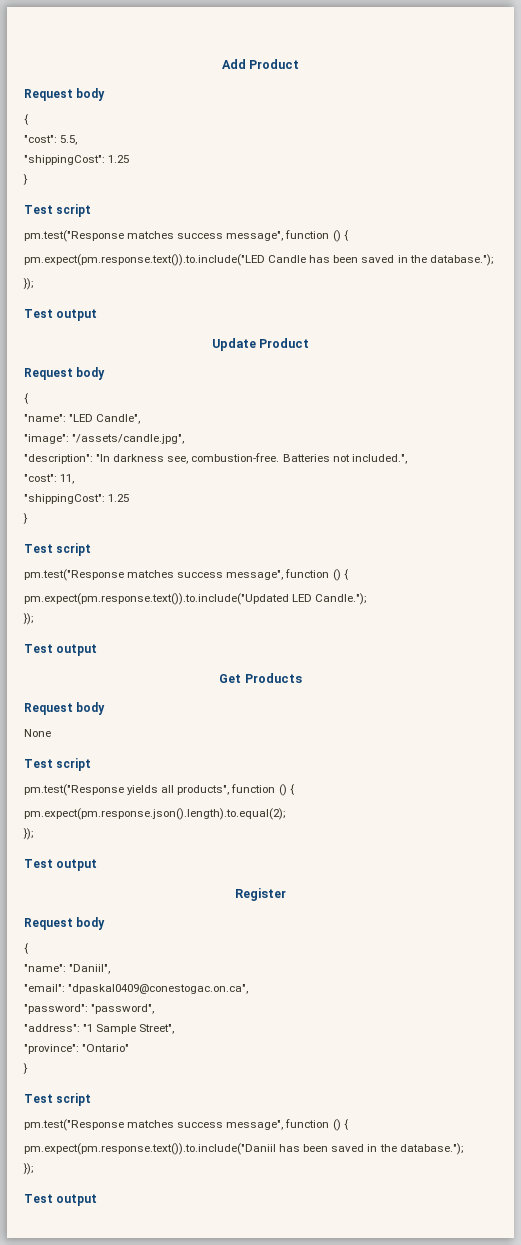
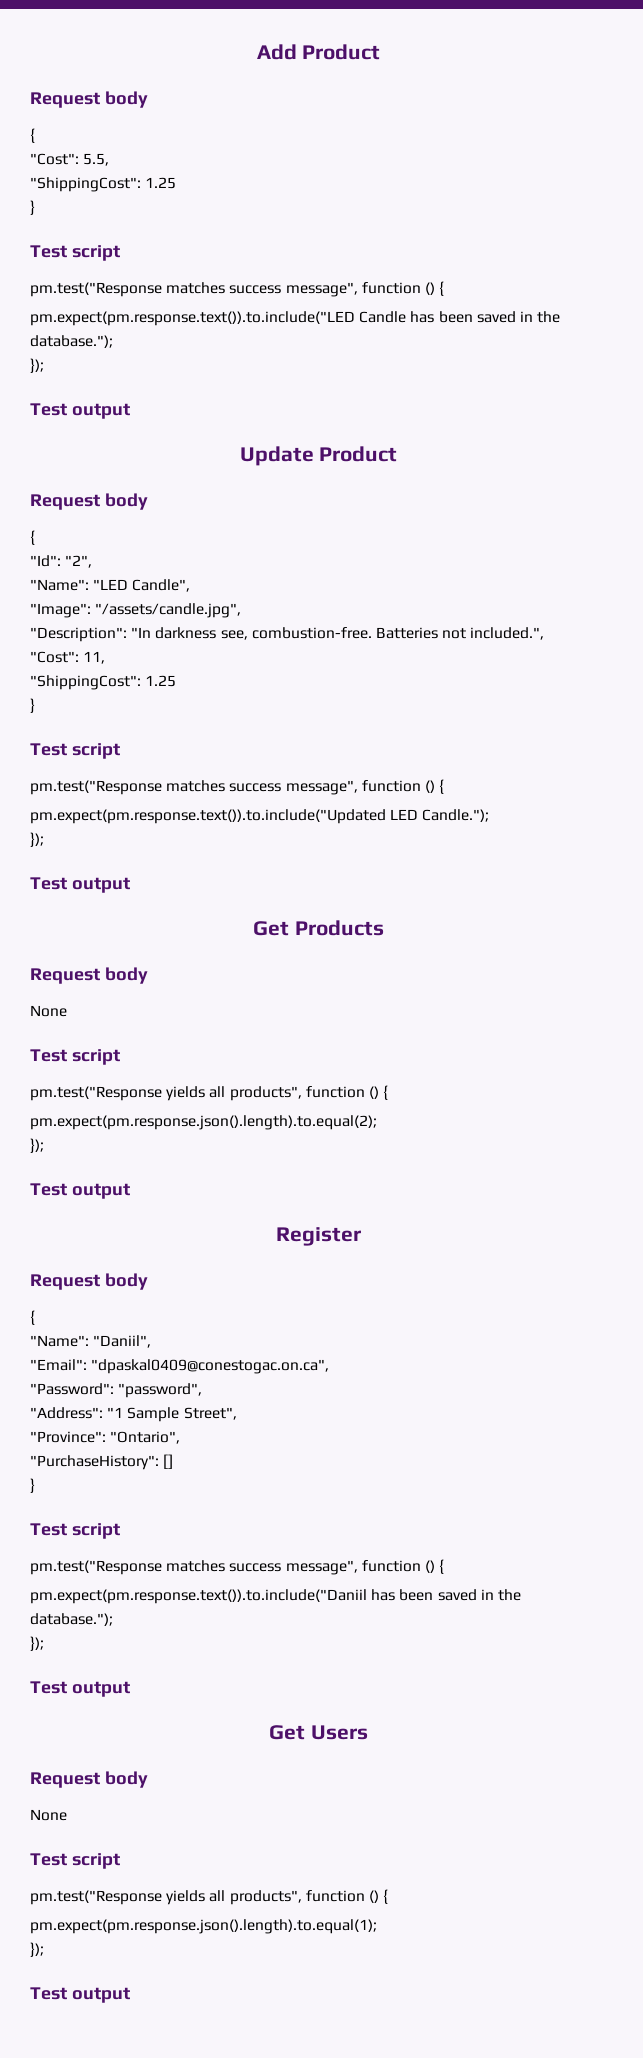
- "cost": 5.5,
- "shippingCost": 1.25
+ "Cost": 5.5,
+ "ShippingCost": 1.25
- "name": "LED Candle",
+ "Id": "2",
+ "Name": "LED Candle",
- "image": "/assets/candle.jpg",
+ "Image": "/assets/candle.jpg",
- "description": "In darkness see, combustion-free.
+ "Description": "In darkness see, combustion-free.
- "cost": 11,
- "shippingCost": 1.25
+ "Cost": 11,
+ "ShippingCost": 1.25
- "name": "Daniil",
+ "Name": "Daniil",
- "email": "dpaskal0409@conestogac.on.ca",
+ "Email": "dpaskal0409@conestogac.on.ca",
- "password": "password",
+ "Password": "password",
- "address": "1 Sample Street",
+ "Address": "1 Sample Street",
- "province": "Ontario"
+ "Province": "Ontario",
+ "PurchaseHistory": []
+ Get Users
+ Request body
+ None
+ Test script
+ pm.test("Response yields all products", function () {
+ pm.expect(pm.response.json().length).to.equal(1);
+ });
+ Test output

